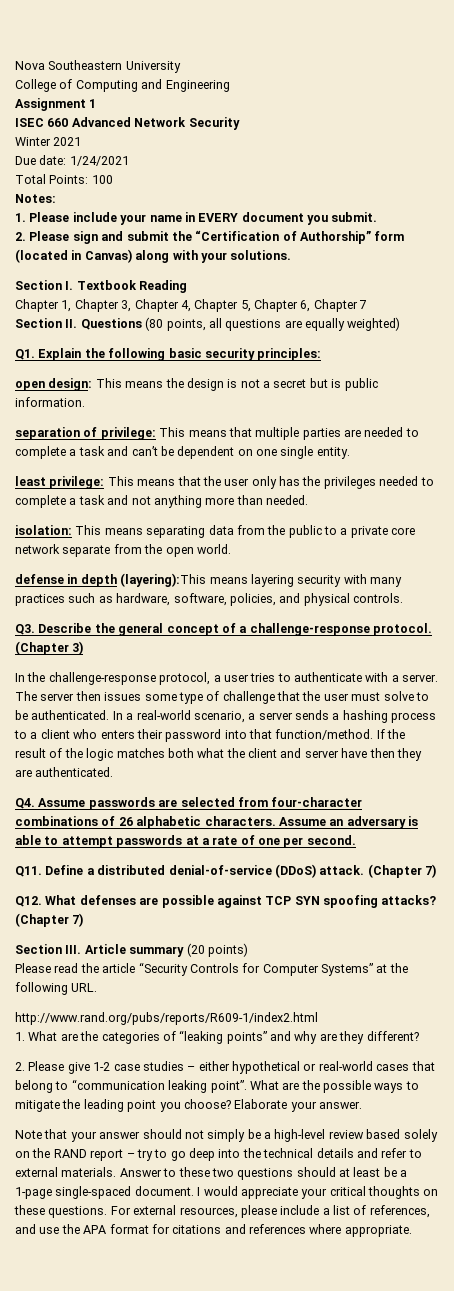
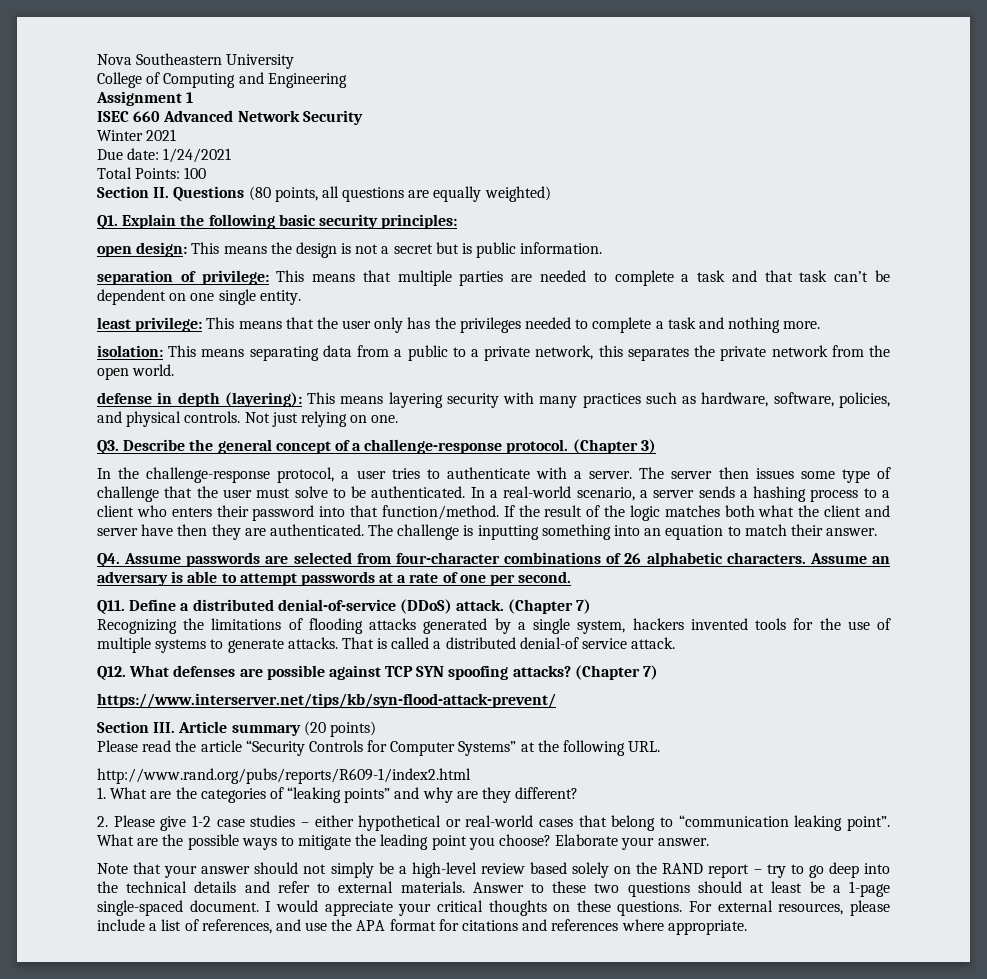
- Notes:
- 1. Please include your name in EVERY document you submit.
- 2. Please sign and submit the “Certification of Authorship” form (located in Canvas) along with your solutions.
- Section I. Textbook Reading
- Chapter 1, Chapter 3, Chapter 4, Chapter 5, Chapter 6, Chapter 7
- separation of privilege: This means that multiple parties are needed to complete a task and can’t be dependent on one single entity.
+ separation of privilege: This means that multiple parties are needed to complete a task and that task can’t be dependent on one single entity.
- least privilege: This means that the user only has the privileges needed to complete a task and not anything more than needed.
+ least privilege: This means that the user only has the privileges needed to complete a task and nothing more.
- isolation: This means separating data from the public to a private core network separate from the open world.
+ isolation: This means separating data from a public to a private network, this separates the private network from the open world.
- defense in depth (layering):This means layering security with many practices such as hardware, software, policies, and physical controls.
+ defense in depth (layering): This means layering security with many practices such as hardware, software, policies, and physical controls. Not just relying on one.
+ The challenge is inputting something into an equation to match their answer.
+ Recognizing the limitations of flooding attacks generated by a single system, hackers invented tools for the use of multiple systems to generate attacks. That is called a distributed denial-of service attack.
+ https://www.interserver.net/tips/kb/syn-flood-attack-prevent/

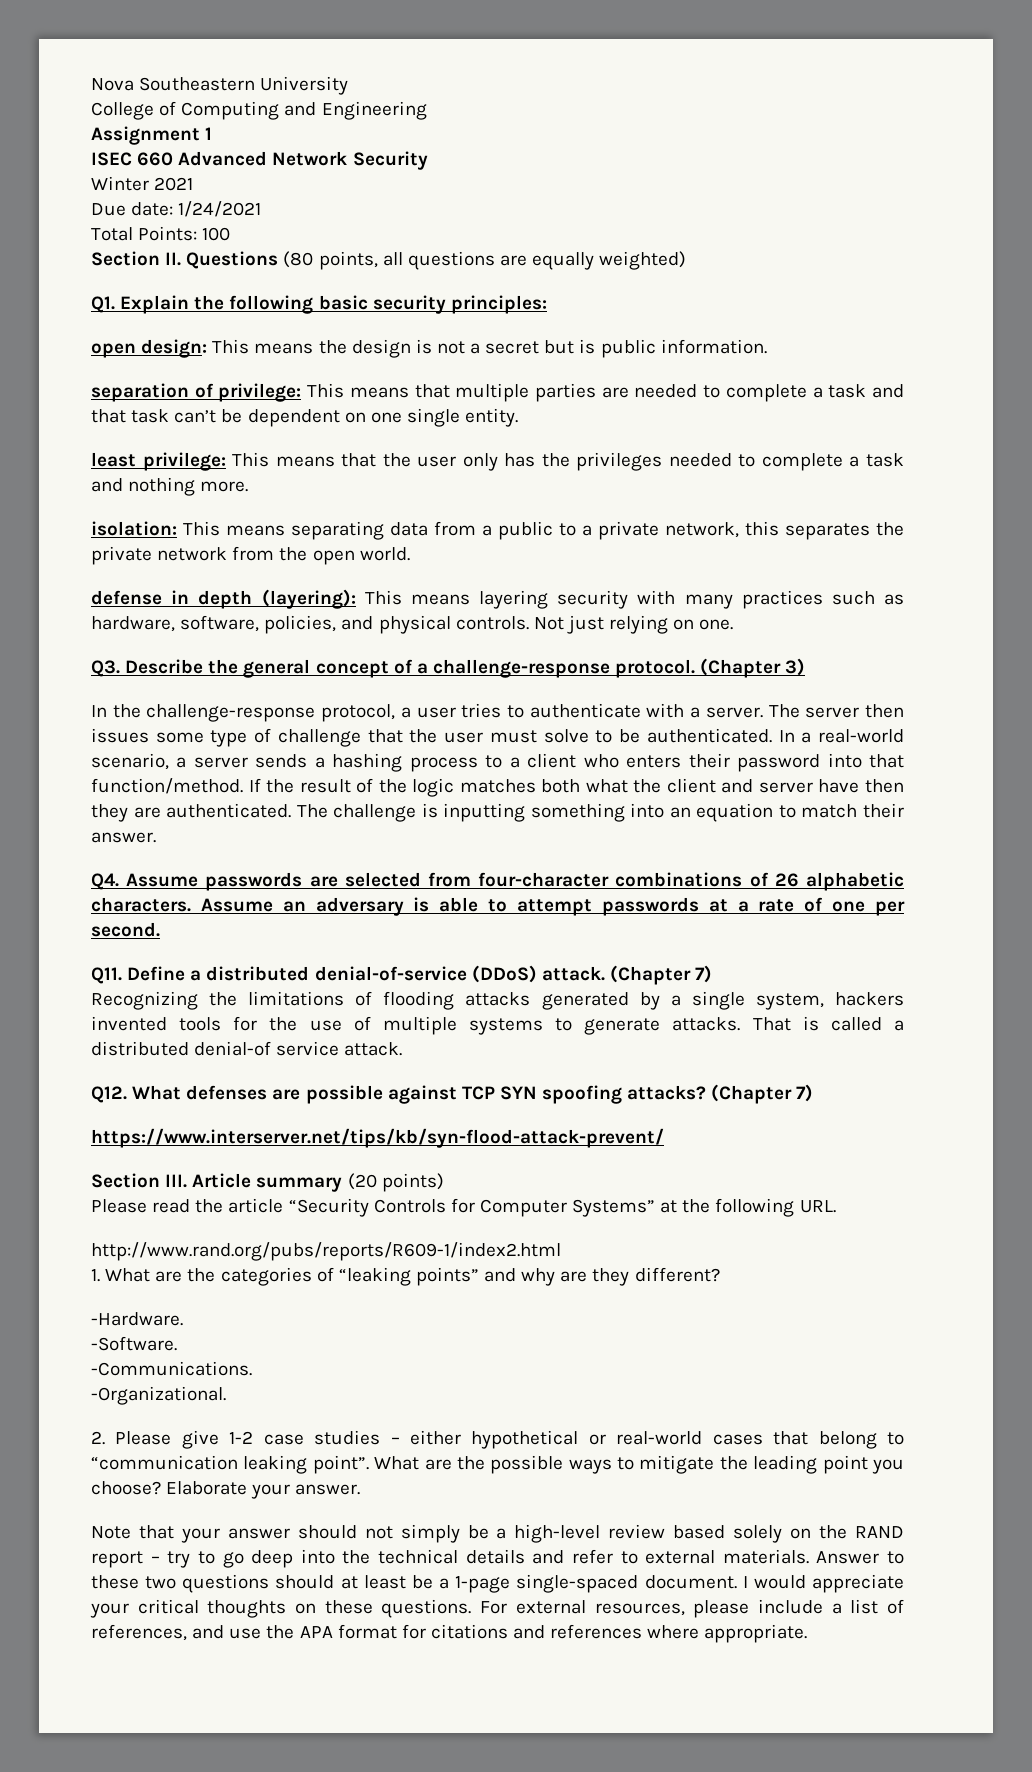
+ -Hardware.
+ -Software.
+ -Communications.
+ -Organizational.

